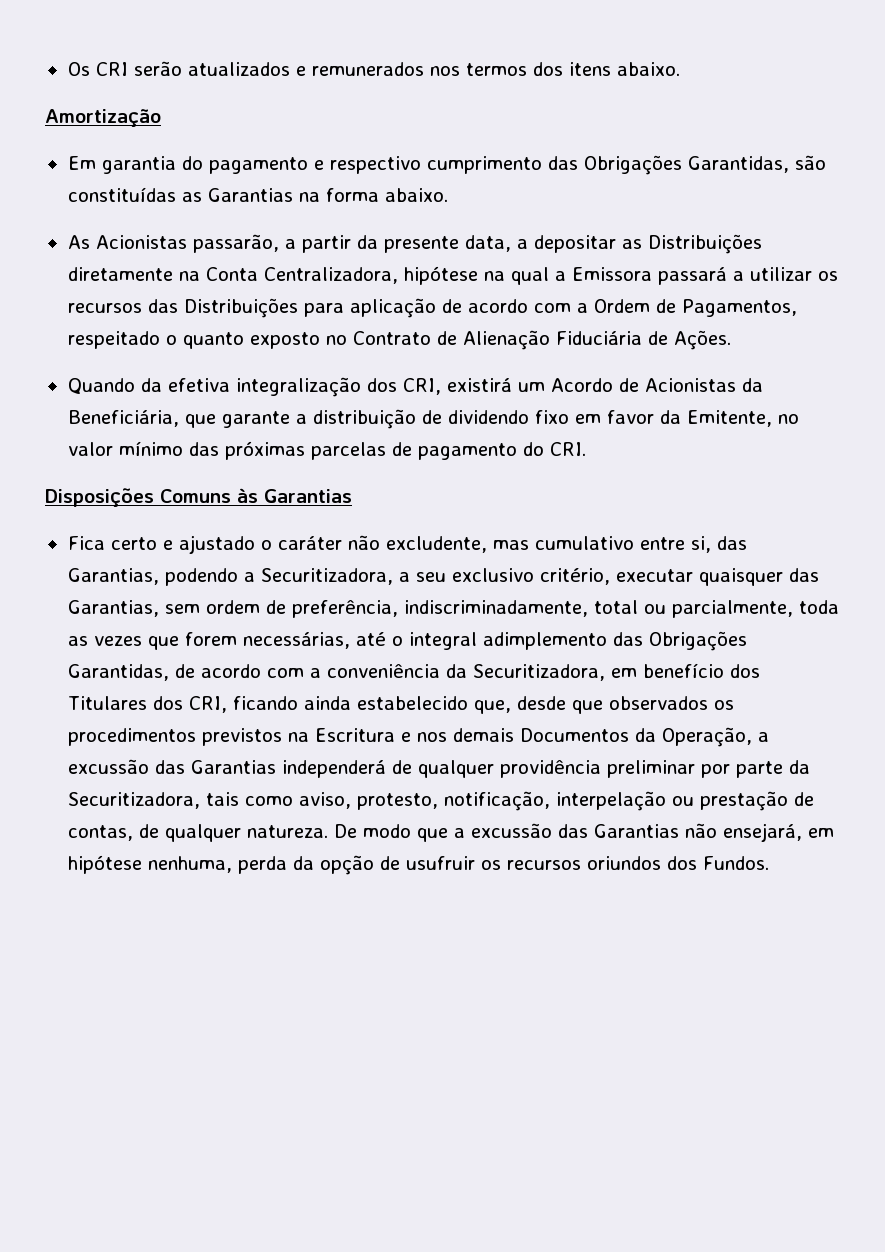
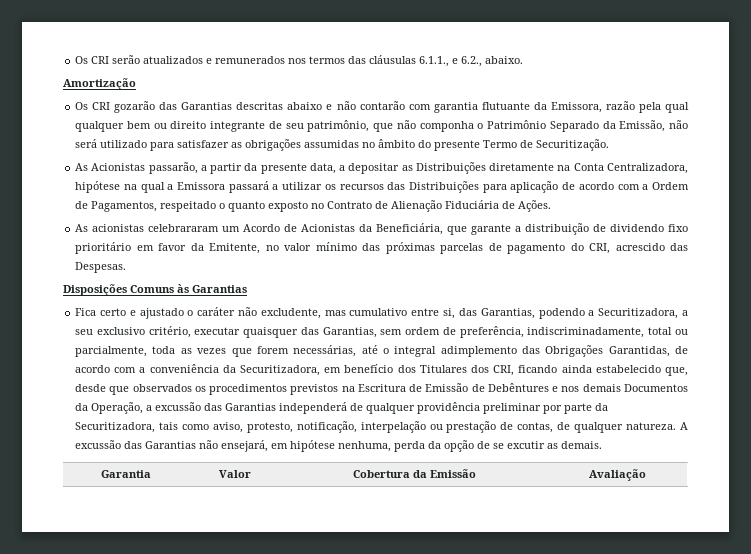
- Os CRI serão atualizados e remunerados nos termos dos itens abaixo.
+ Os CRI serão atualizados e remunerados nos termos das cláusulas 6.1.1., e 6.2., abaixo.
  Amortização
- Em garantia do pagamento e respectivo cumprimento das Obrigações Garantidas, são constituídas as Garantias na forma abaixo.
+ Os CRI gozarão das Garantias descritas abaixo e não contarão com garantia flutuante da Emissora, razão pela qual qualquer bem ou direito integrante de seu patrimônio, que não componha o Patrimônio Separado da Emissão, não será utilizado para satisfazer as obrigações assumidas no âmbito do presente Termo de Securitização.
- Quando da efetiva integralização dos CRI, existirá um Acordo de Acionistas da Beneficiária, que garante a distribuição de dividendo fixo em favor da Emitente, no valor mínimo das próximas parcelas de pagamento do CRI.
+ As acionistas celebrararam um Acordo de Acionistas da Beneficiária, que garante a distribuição de dividendo fixo prioritário em favor da Emitente, no valor mínimo das próximas parcelas de pagamento do CRI, acrescido das Despesas.
- Fica certo e ajustado o caráter não excludente, mas cumulativo entre si, das Garantias, podendo a Securitizadora, a seu exclusivo critério, executar quaisquer das Garantias, sem ordem de preferência, indiscriminadamente, total ou parcialmente, toda as vezes que forem necessárias, até o integral adimplemento das Obrigações Garantidas, de acordo com a conveniência da Securitizadora, em benefício dos Titulares dos CRI, ficando ainda estabelecido que, desde que observados os procedimentos previstos na Escritura e nos demais Documentos da Operação, a excussão das Garantias independerá de qualquer providência preliminar por parte da Securitizadora, tais como aviso, protesto, notificação, interpelação ou prestação de contas, de qualquer natureza.
+ Fica certo e ajustado o caráter não excludente, mas cumulativo entre si, das Garantias, podendo a Securitizadora, a seu exclusivo critério, executar quaisquer das Garantias, sem ordem de preferência, indiscriminadamente, total ou parcialmente, toda as vezes que forem necessárias, até o integral adimplemento das Obrigações Garantidas, de acordo com a conveniência da Securitizadora, em benefício dos Titulares dos CRI, ficando ainda estabelecido que, desde que observados os procedimentos previstos na Escritura de Emissão de Debêntures e nos demais Documentos da Operação, a excussão das Garantias independerá de qualquer providência preliminar por parte da Securitizadora, tais como aviso, protesto, notificação, interpelação ou prestação de contas, de qualquer natureza.
- De modo que a excussão das Garantias não ensejará, em hipótese nenhuma, perda da opção de usufruir os recursos oriundos dos Fundos.
+ A excussão das Garantias não ensejará, em hipótese nenhuma, perda da opção de se excutir as demais.
+ Garantia | Valor | Cobertura da Emissão | Avaliação

